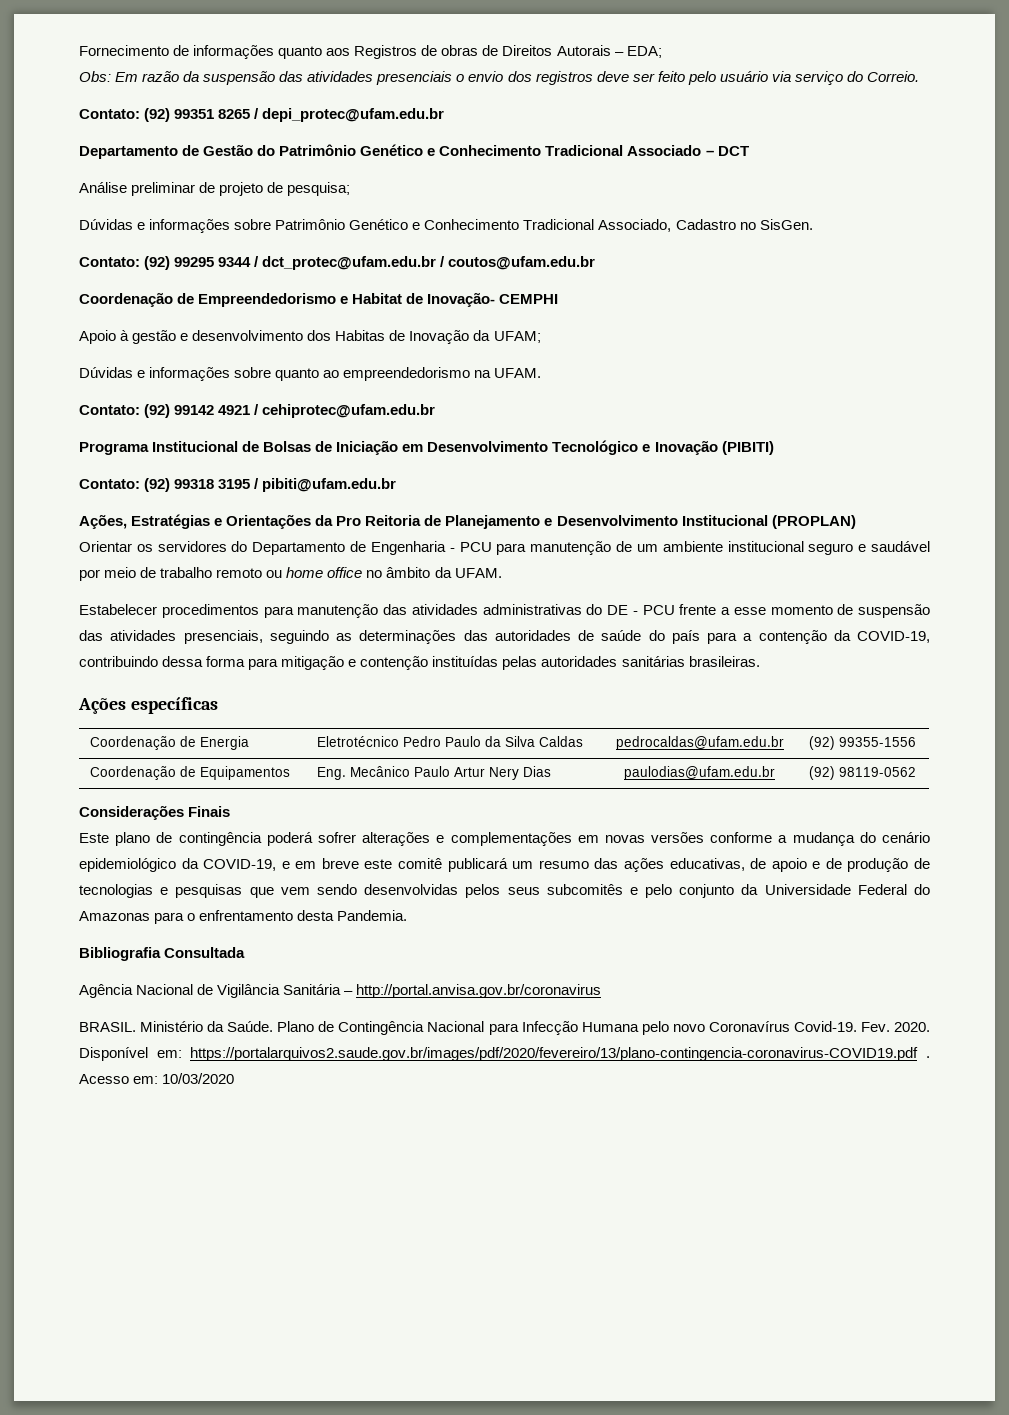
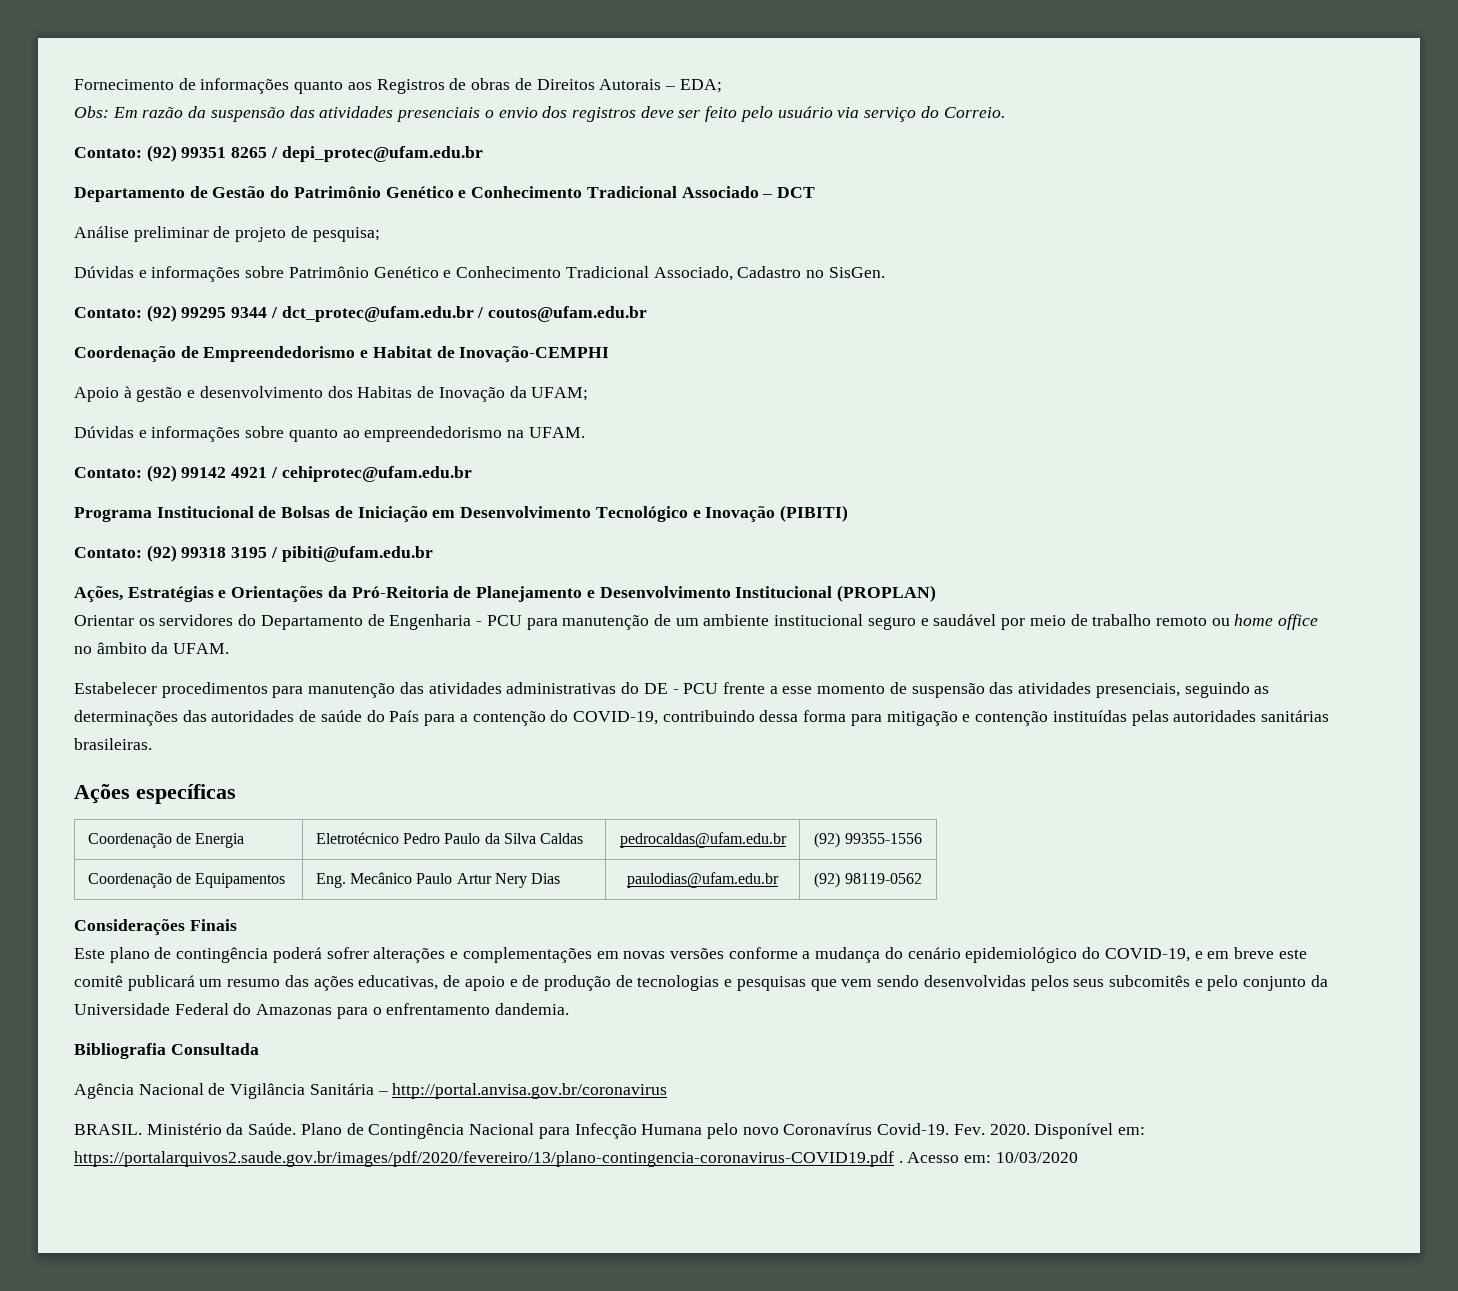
- Coordenação de Empreendedorismo e Habitat de Inovação- CEMPHI
+ Coordenação de Empreendedorismo e Habitat de Inovação-CEMPHI
- Ações, Estratégias e Orientações da Pro Reitoria de Planejamento e Desenvolvimento Institucional (PROPLAN)
+ Ações, Estratégias e Orientações da Pró-Reitoria de Planejamento e Desenvolvimento Institucional (PROPLAN)
- Estabelecer procedimentos para manutenção das atividades administrativas do DE - PCU frente a esse momento de suspensão das atividades presenciais, seguindo as determinações das autoridades de saúde do país para a contenção da COVID-19, contribuindo dessa forma para mitigação e contenção instituídas pelas autoridades sanitárias brasileiras.
+ Estabelecer procedimentos para manutenção das atividades administrativas do DE - PCU frente a esse momento de suspensão das atividades presenciais, seguindo as determinações das autoridades de saúde do País para a contenção do COVID-19, contribuindo dessa forma para mitigação e contenção instituídas pelas autoridades sanitárias brasileiras.
- Este plano de contingência poderá sofrer alterações e complementações em novas versões conforme a mudança do cenário epidemiológico da COVID-19, e em breve este comitê publicará um resumo das ações educativas, de apoio e de produção de tecnologias e pesquisas que vem sendo desenvolvidas pelos seus subcomitês e pelo conjunto da Universidade Federal do Amazonas para o enfrentamento desta Pandemia.
+ Este plano de contingência poderá sofrer alterações e complementações em novas versões conforme a mudança do cenário epidemiológico do COVID-19, e em breve este comitê publicará um resumo das ações educativas, de apoio e de produção de tecnologias e pesquisas que vem sendo desenvolvidas pelos seus subcomitês e pelo conjunto da Universidade Federal do Amazonas para o enfrentamento dandemia.

